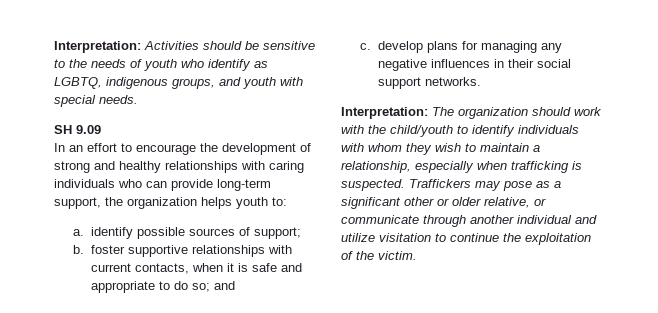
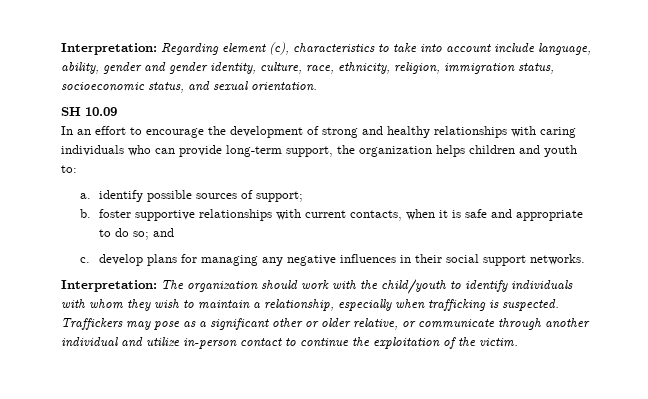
- Interpretation: Activities should be sensitive to the needs of youth who identify as LGBTQ, indigenous groups, and youth with special needs.
+ Interpretation: Regarding element (c), characteristics to take into account include language, ability, gender and gender identity, culture, race, ethnicity, religion, immigration status, socioeconomic status, and sexual orientation.
- SH 9.09
+ SH 10.09
- In an effort to encourage the development of strong and healthy relationships with caring individuals who can provide long-term support, the organization helps youth to:
+ In an effort to encourage the development of strong and healthy relationships with caring individuals who can provide long-term support, the organization helps children and youth to:
- Traffickers may pose as a significant other or older relative, or communicate through another individual and utilize visitation to continue the exploitation of the victim.
+ Traffickers may pose as a significant other or older relative, or communicate through another individual and utilize in-person contact to continue the exploitation of the victim.

